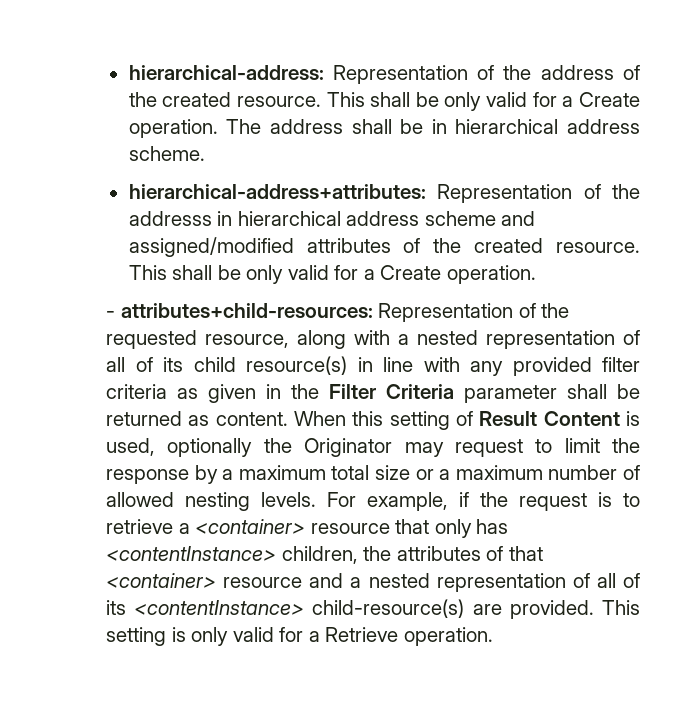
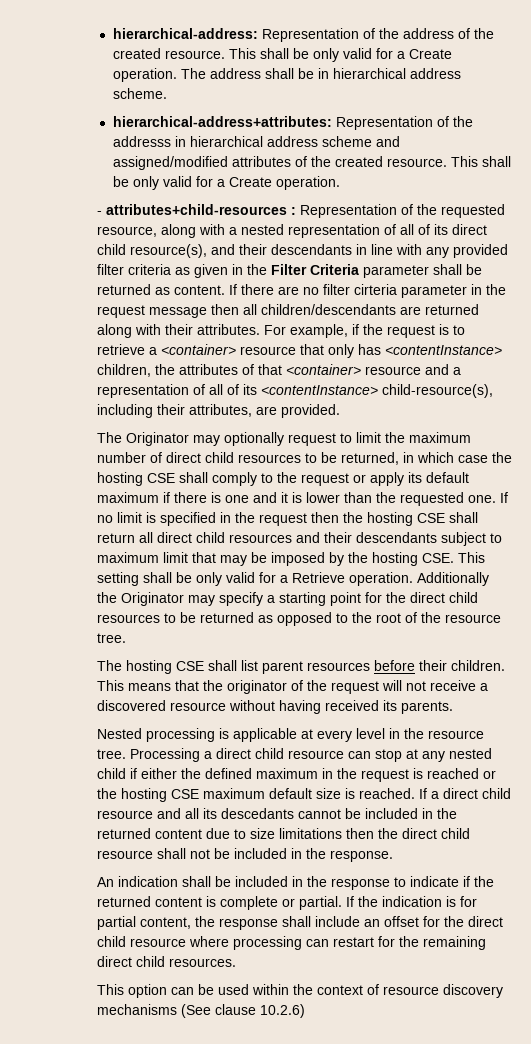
- - attributes+child-resources: Representation of the requested resource, along with a nested representation of all of its child resource(s) in line with any provided filter criteria as given in the Filter Criteria parameter shall be returned as content.
+ - attributes+child-resources : Representation of the requested resource, along with a nested representation of all of its direct child resource(s), and their descendants in line with any provided filter criteria as given in the Filter Criteria parameter shall be returned as content.
- When this setting of Result Content is used, optionally the Originator may request to limit the response by a maximum total size or a maximum number of allowed nesting levels.
+ If there are no filter cirteria parameter in the request message then all children/descendants are returned along with their attributes.
- For example, if the request is to retrieve a <container> resource that only has <contentInstance> children, the attributes of that <container> resource and a nested representation of all of its <contentInstance> child-resource(s) are provided. This setting is only valid for a Retrieve operation.
+ For example, if the request is to retrieve a <container> resource that only has <contentInstance> children, the attributes of that <container> resource and a representation of all of its <contentInstance> child-resource(s), including their attributes, are provided.
+ The Originator may optionally request to limit the maximum number of direct child resources to be returned, in which case the hosting CSE shall comply to the request or apply its default maximum if there is one and it is lower than the requested one. If no limit is specified in the request then the hosting CSE shall return all direct child resources and their descendants subject to maximum limit that may be imposed by the hosting CSE. This setting shall be only valid for a Retrieve operation.
+ Additionally the Originator may specify a starting point for the direct child resources to be returned as opposed to the root of the resource tree.
+ The hosting CSE shall list parent resources before their children. This means that the originator of the request will not receive a discovered resource without having received its parents.
+ Nested processing is applicable at every level in the resource tree. Processing a direct child resource can stop at any nested child if either the defined maximum in the request is reached or the hosting CSE maximum default size is reached. If a direct child resource and all its descedants cannot be included in the returned content due to size limitations then the direct child resource shall not be included in the response.
+ An indication shall be included in the response to indicate if the returned content is complete or partial. If the indication is for partial content, the response shall include an offset for the direct child resource where processing can restart for the remaining direct child resources.
+ This option can be used within the context of resource discovery mechanisms (See clause 10.2.6)

